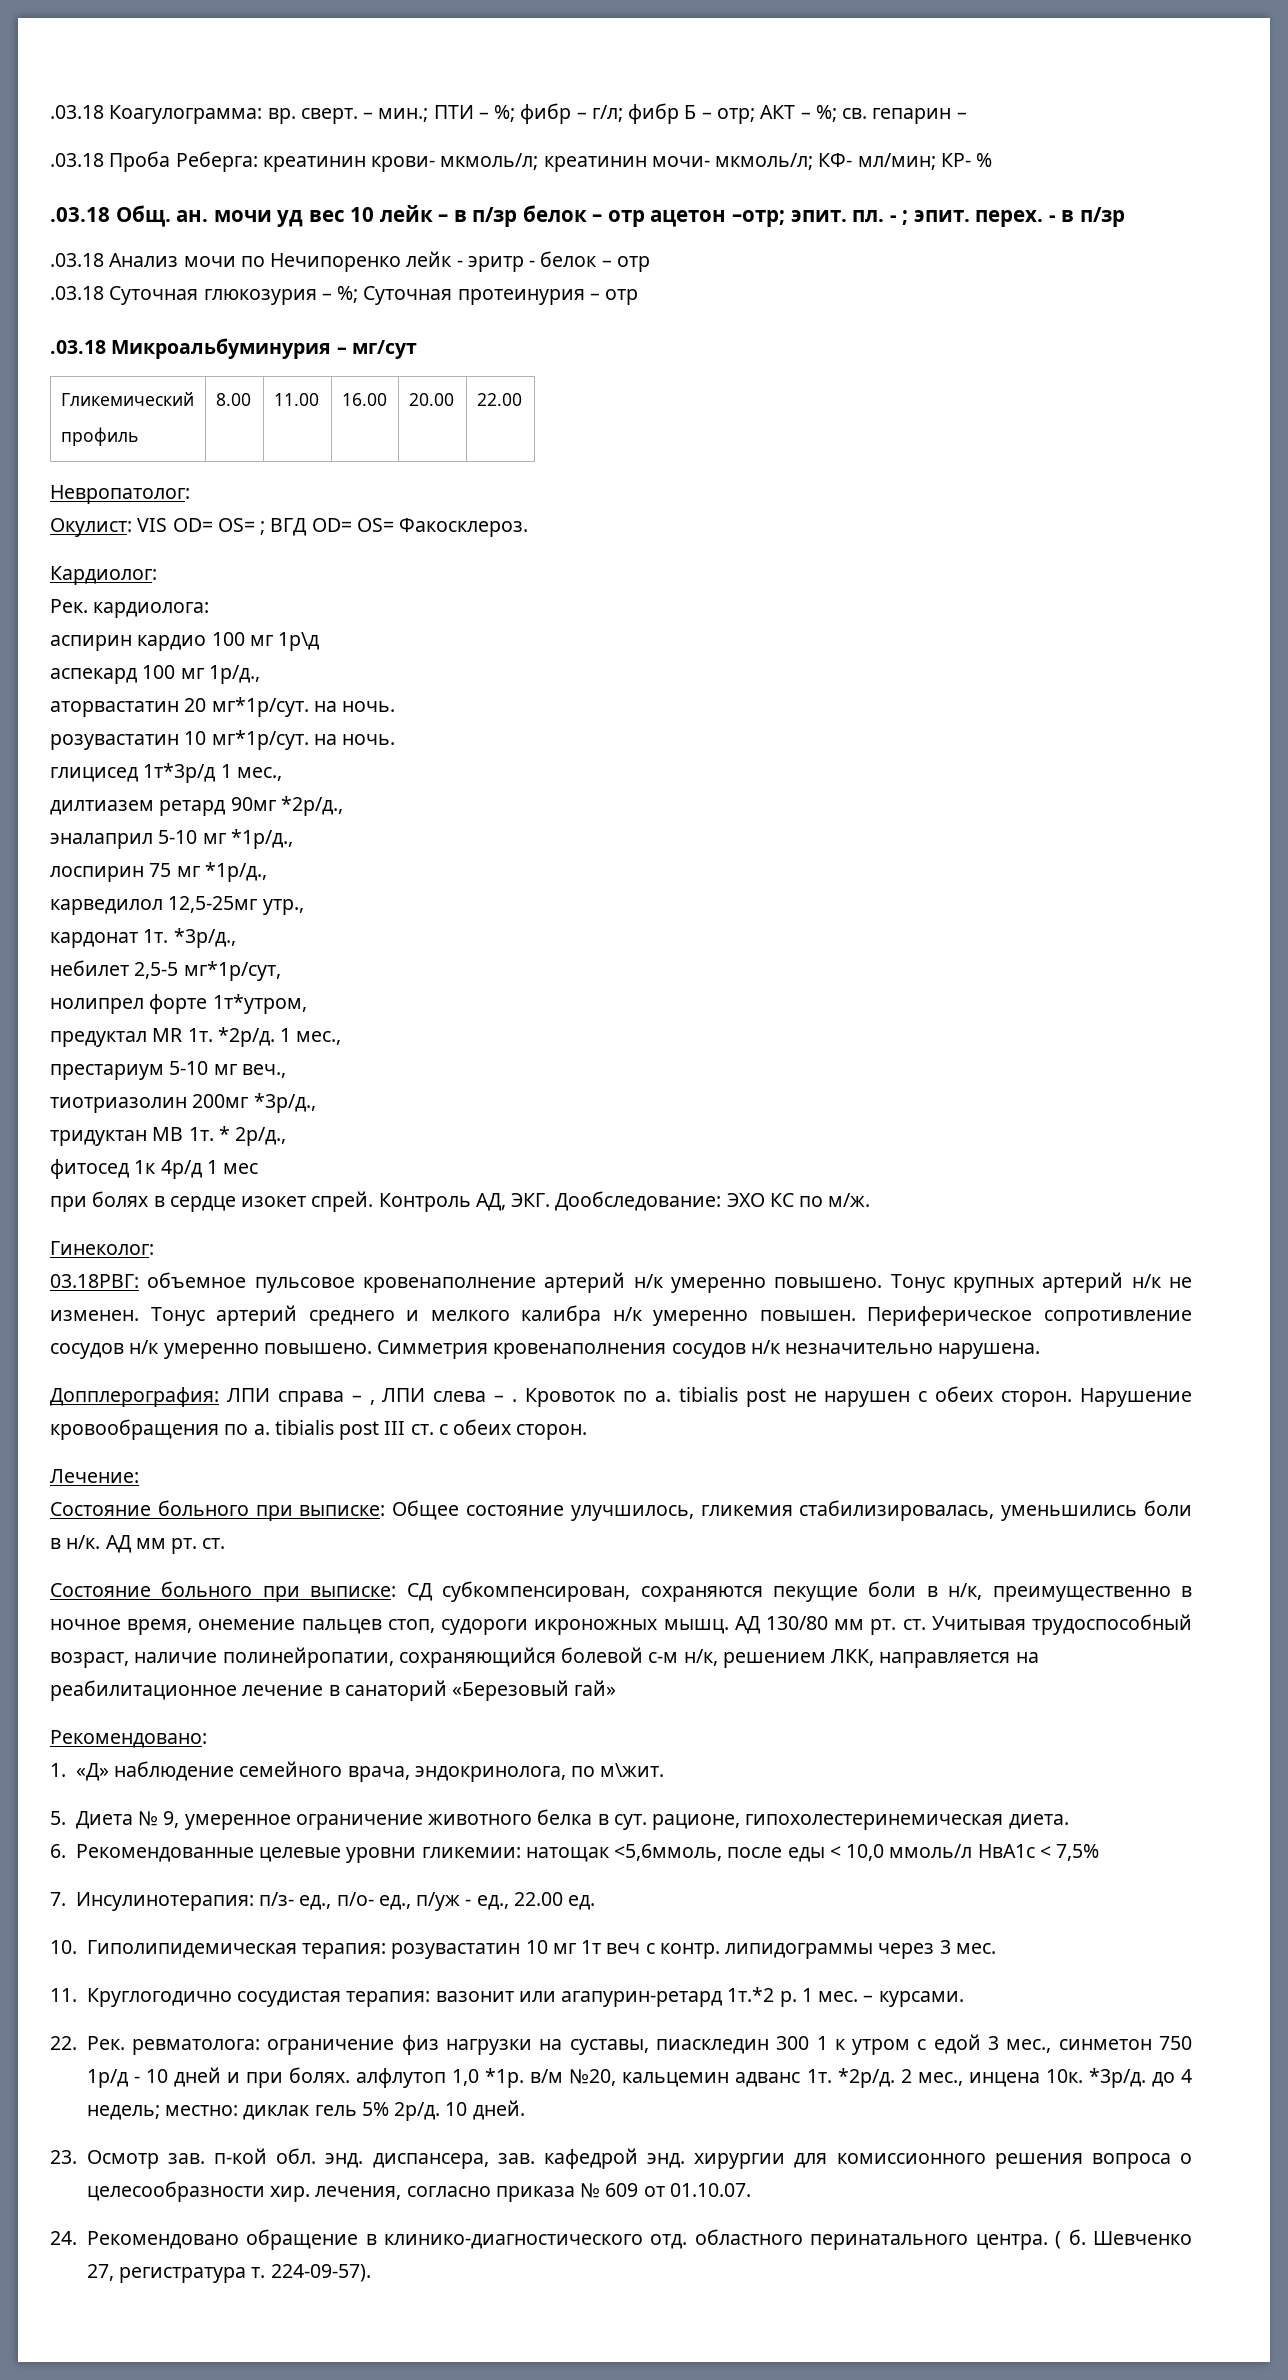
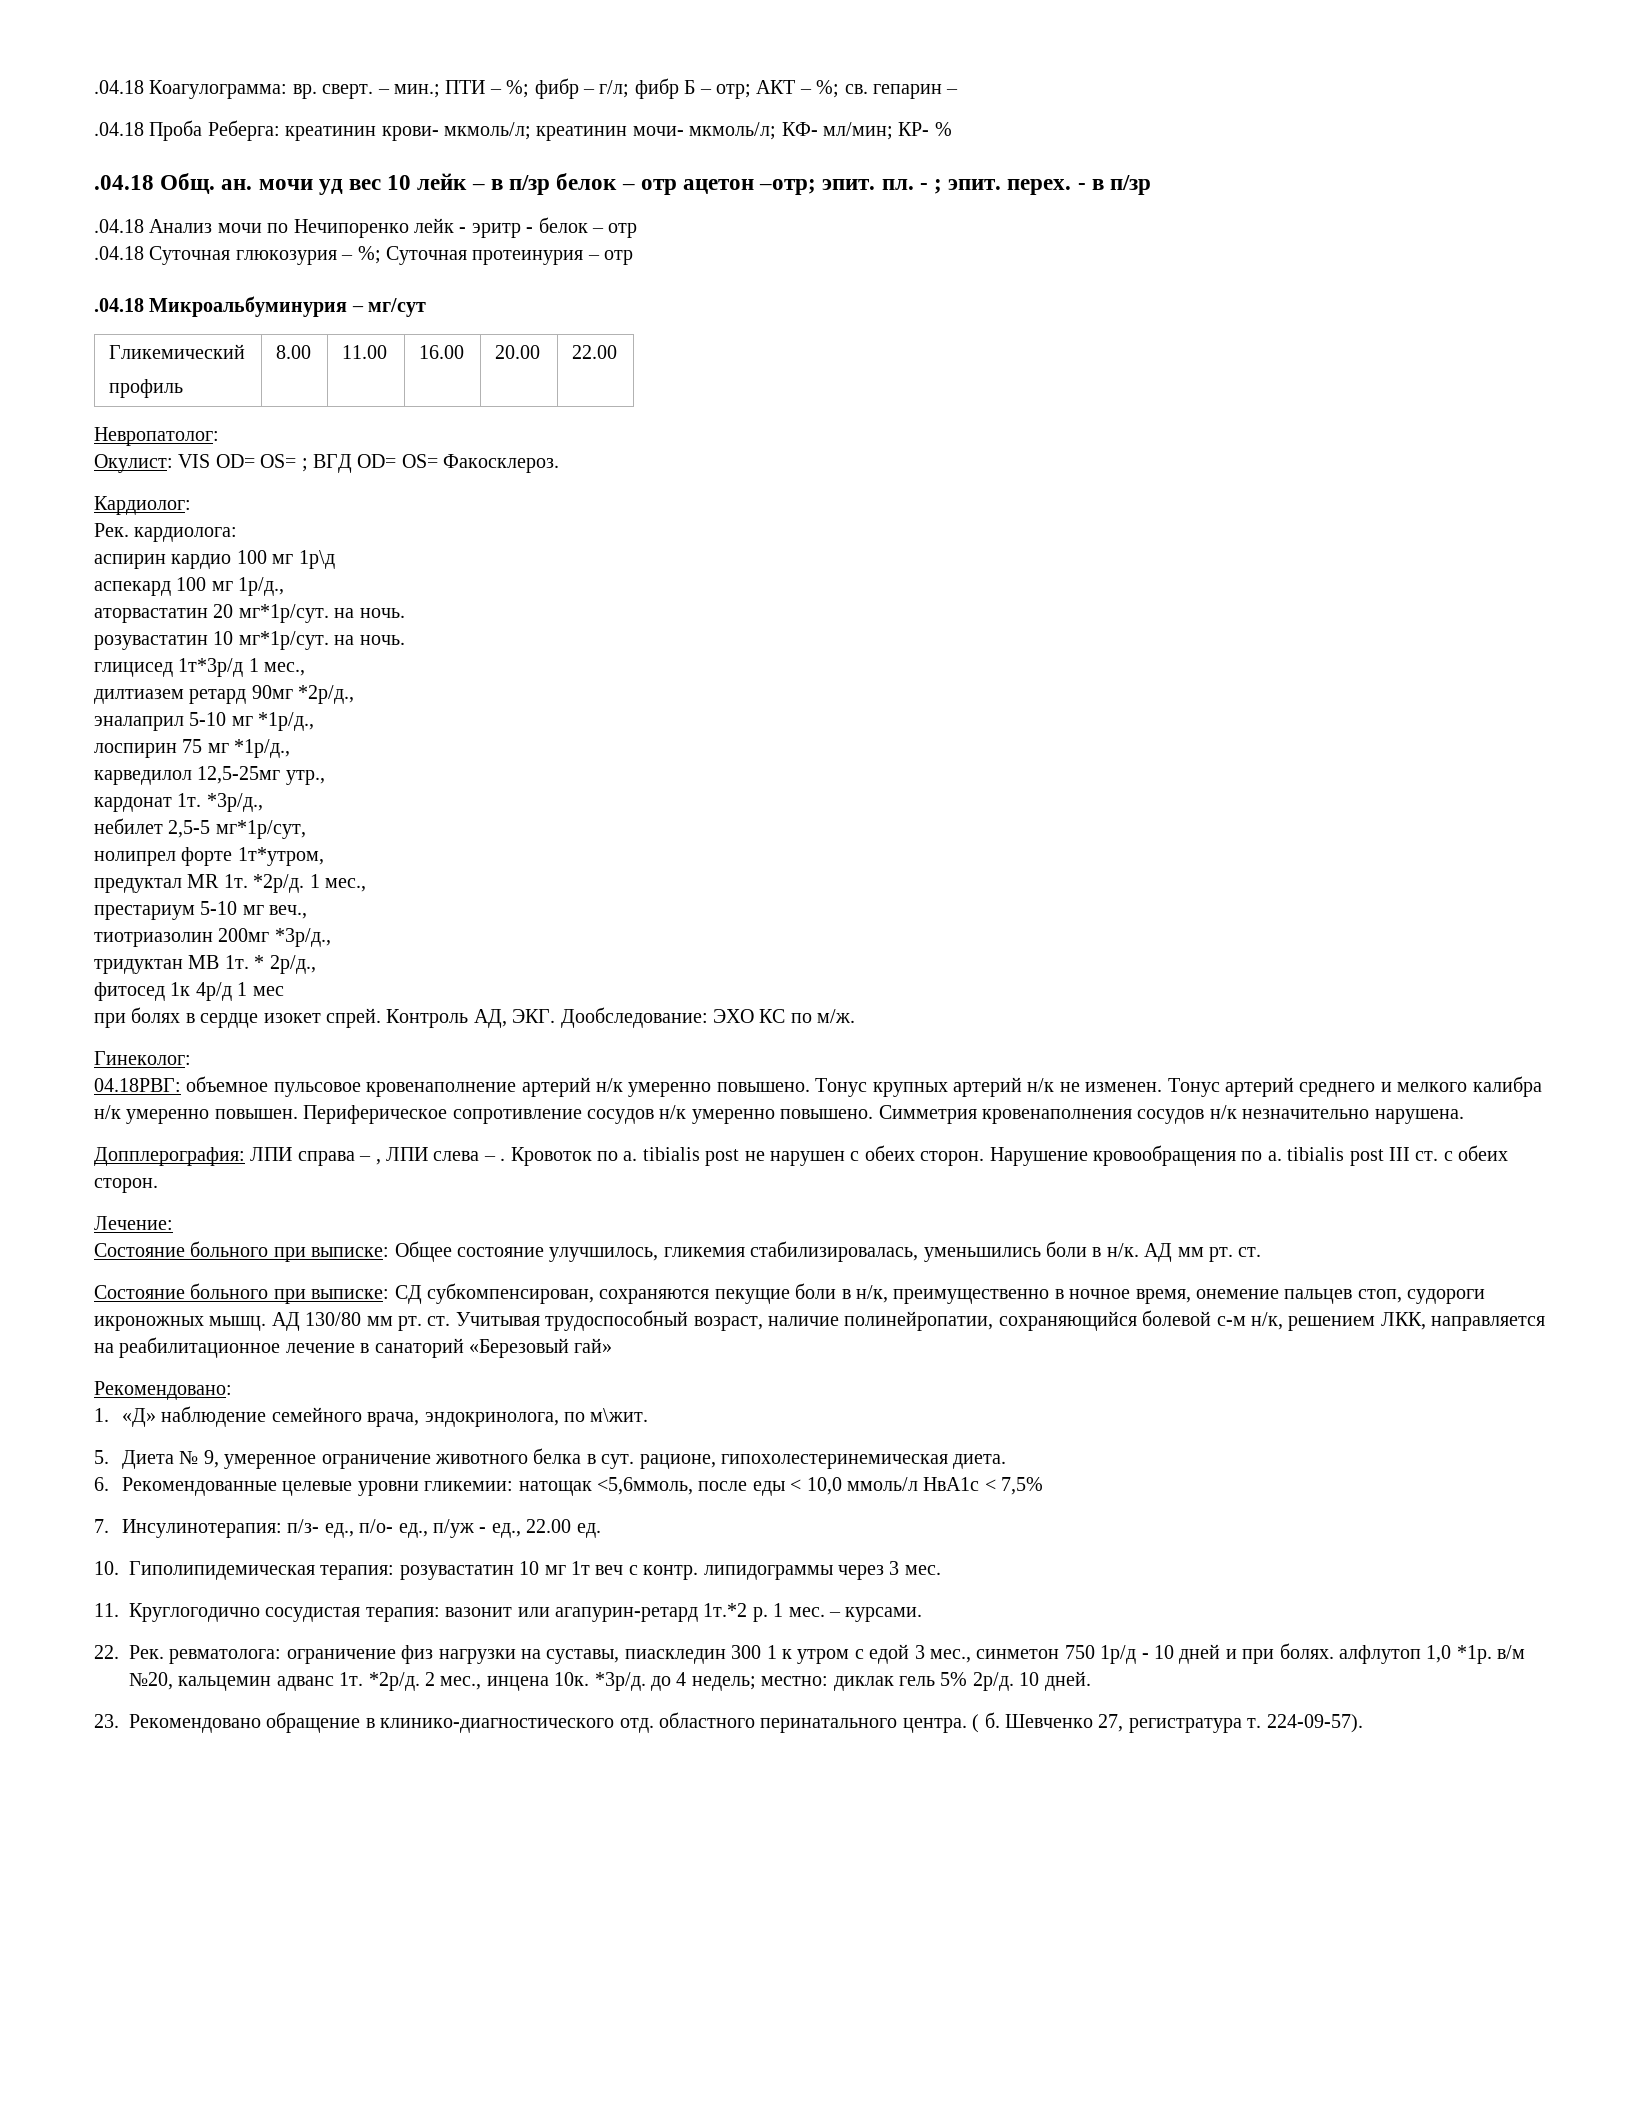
- .03.18 Коагулограмма: вр. сверт.
+ .04.18 Коагулограмма: вр. сверт.
- .03.18 Проба Реберга: креатинин крови- мкмоль/л; креатинин мочи- мкмоль/л; КФ- мл/мин; КР- %
+ .04.18 Проба Реберга: креатинин крови- мкмоль/л; креатинин мочи- мкмоль/л; КФ- мл/мин; КР- %
- .03.18 Общ. ан. мочи уд вес 10 лейк – в п/зр белок – отр ацетон –отр; эпит. пл.
+ .04.18 Общ. ан. мочи уд вес 10 лейк – в п/зр белок – отр ацетон –отр; эпит. пл.
- .03.18 Анализ мочи по Нечипоренко лейк - эритр - белок – отр
+ .04.18 Анализ мочи по Нечипоренко лейк - эритр - белок – отр
- .03.18 Суточная глюкозурия – %; Суточная протеинурия – отр
+ .04.18 Суточная глюкозурия – %; Суточная протеинурия – отр
- .03.18 Микроальбуминурия – мг/сут
+ .04.18 Микроальбуминурия – мг/сут
- 03.18РВГ: объемное пульсовое кровенаполнение артерий н/к умеренно повышено.
+ 04.18РВГ: объемное пульсовое кровенаполнение артерий н/к умеренно повышено.
- 23. Осмотр зав. п-кой обл. энд. диспансера, зав. кафедрой энд. хирургии для комиссионного решения вопроса о целесообразности хир. лечения, согласно приказа № 609 от 01.10.07.
- 24. Рекомендовано обращение в клинико-диагностического отд. областного перинатального центра.
+ 23. Рекомендовано обращение в клинико-диагностического отд. областного перинатального центра.

